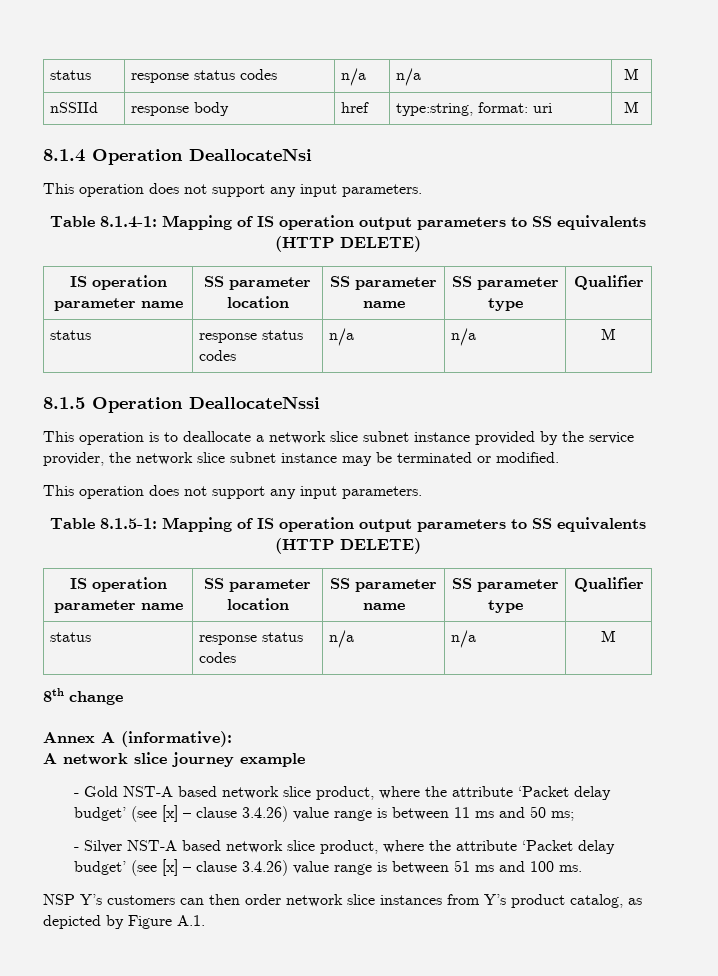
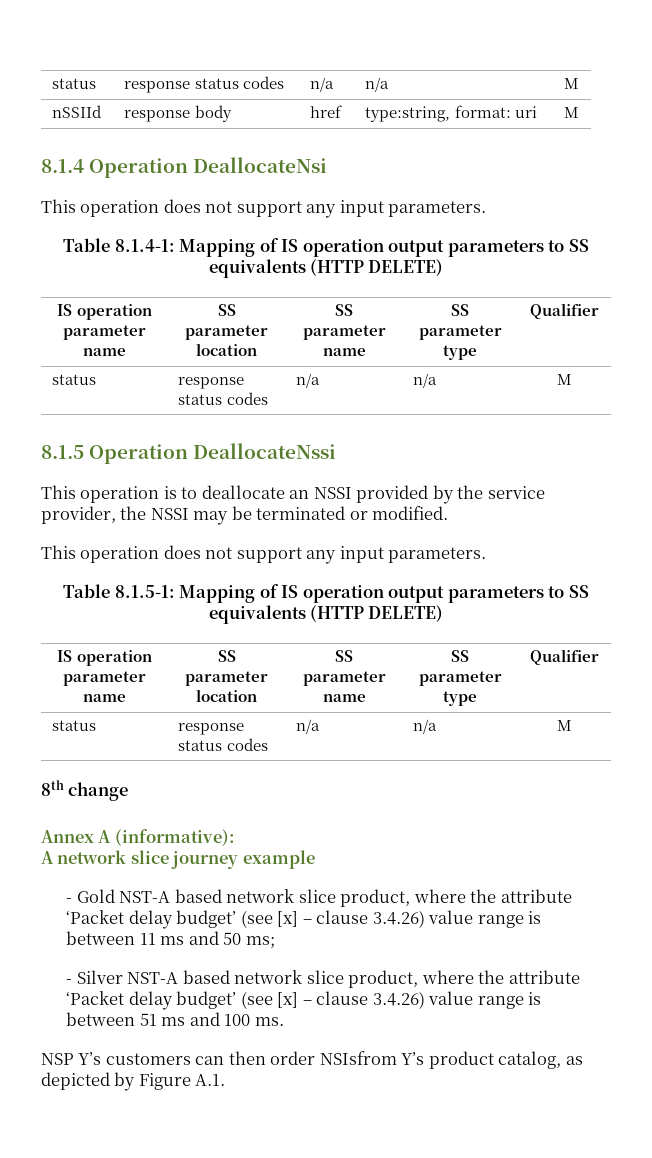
- This operation is to deallocate a network slice subnet instance provided by the service provider, the network slice subnet instance may be terminated or modified.
+ This operation is to deallocate an NSSI provided by the service provider, the NSSI may be terminated or modified.
- NSP Y’s customers can then order network slice instances from Y’s product catalog, as depicted by Figure A.1.
+ NSP Y’s customers can then order NSIsfrom Y’s product catalog, as depicted by Figure A.1.

